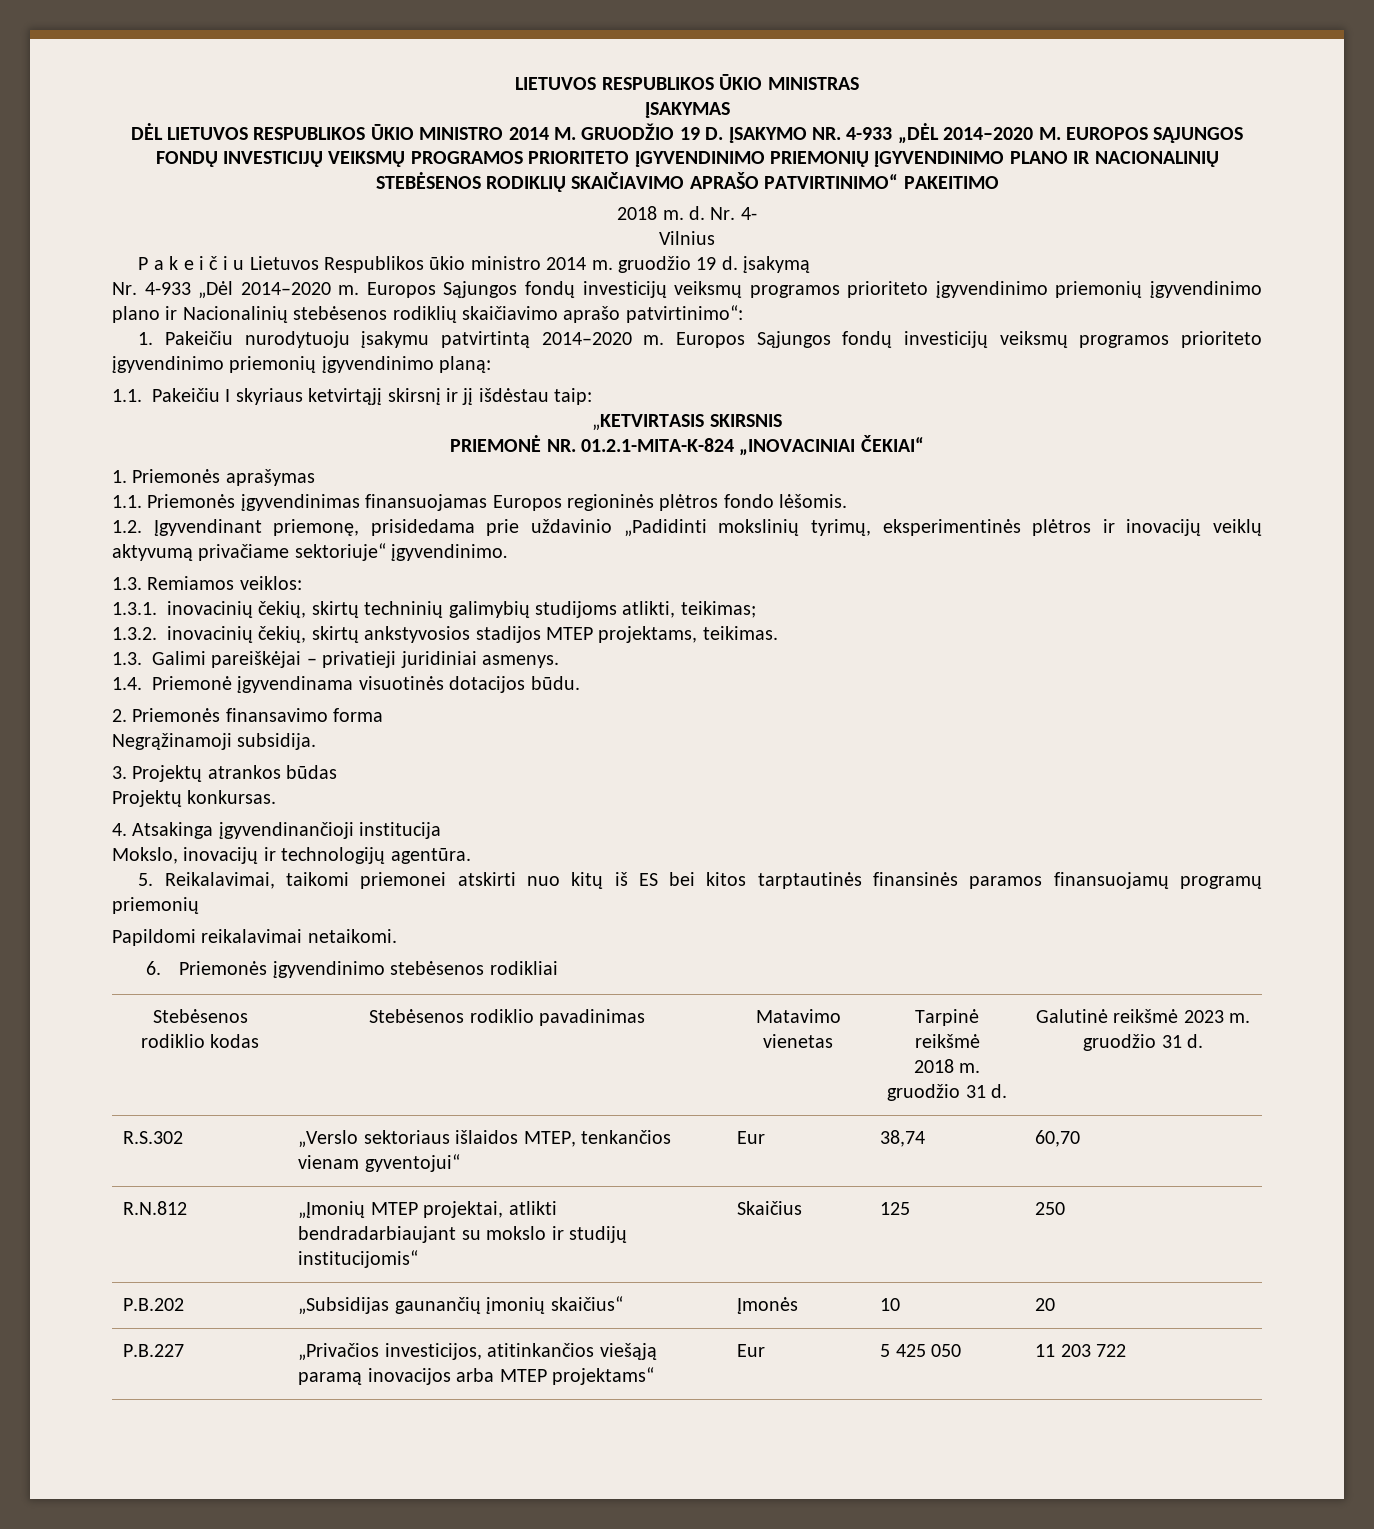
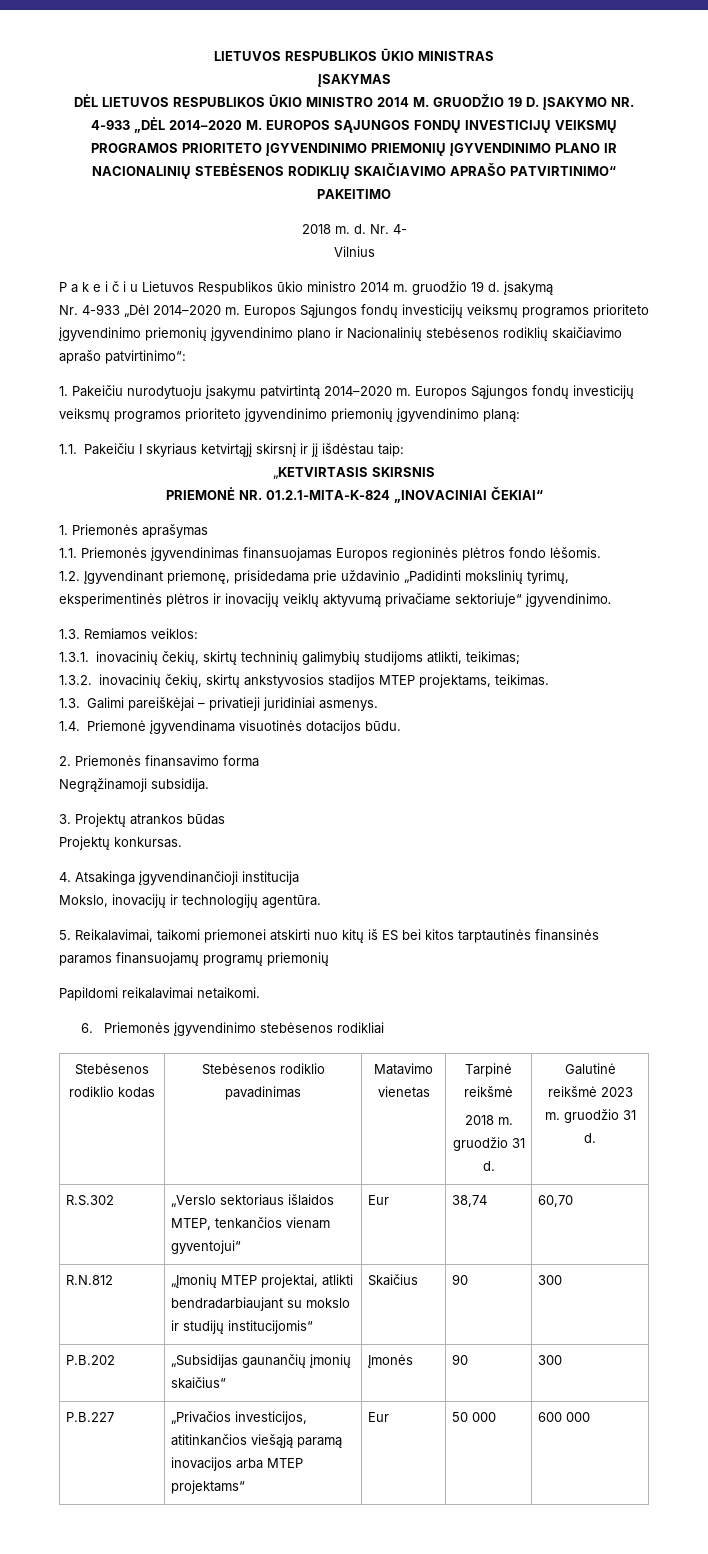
- R.N.812 | „Įmonių MTEP projektai, atlikti bendradarbiaujant su mokslo ir studijų institucijomis“ | Skaičius | 125 | 250
+ R.N.812 | „Įmonių MTEP projektai, atlikti bendradarbiaujant su mokslo ir studijų institucijomis“ | Skaičius | 90 | 300
- P.B.202 | „Subsidijas gaunančių įmonių skaičius“ | Įmonės | 10 | 20
+ P.B.202 | „Subsidijas gaunančių įmonių skaičius“ | Įmonės | 90 | 300
- P.B.227 | „Privačios investicijos, atitinkančios viešąją paramą inovacijos arba MTEP projektams“ | Eur | 5 425 050 | 11 203 722
+ P.B.227 | „Privačios investicijos, atitinkančios viešąją paramą inovacijos arba MTEP projektams“ | Eur | 50 000 | 600 000

